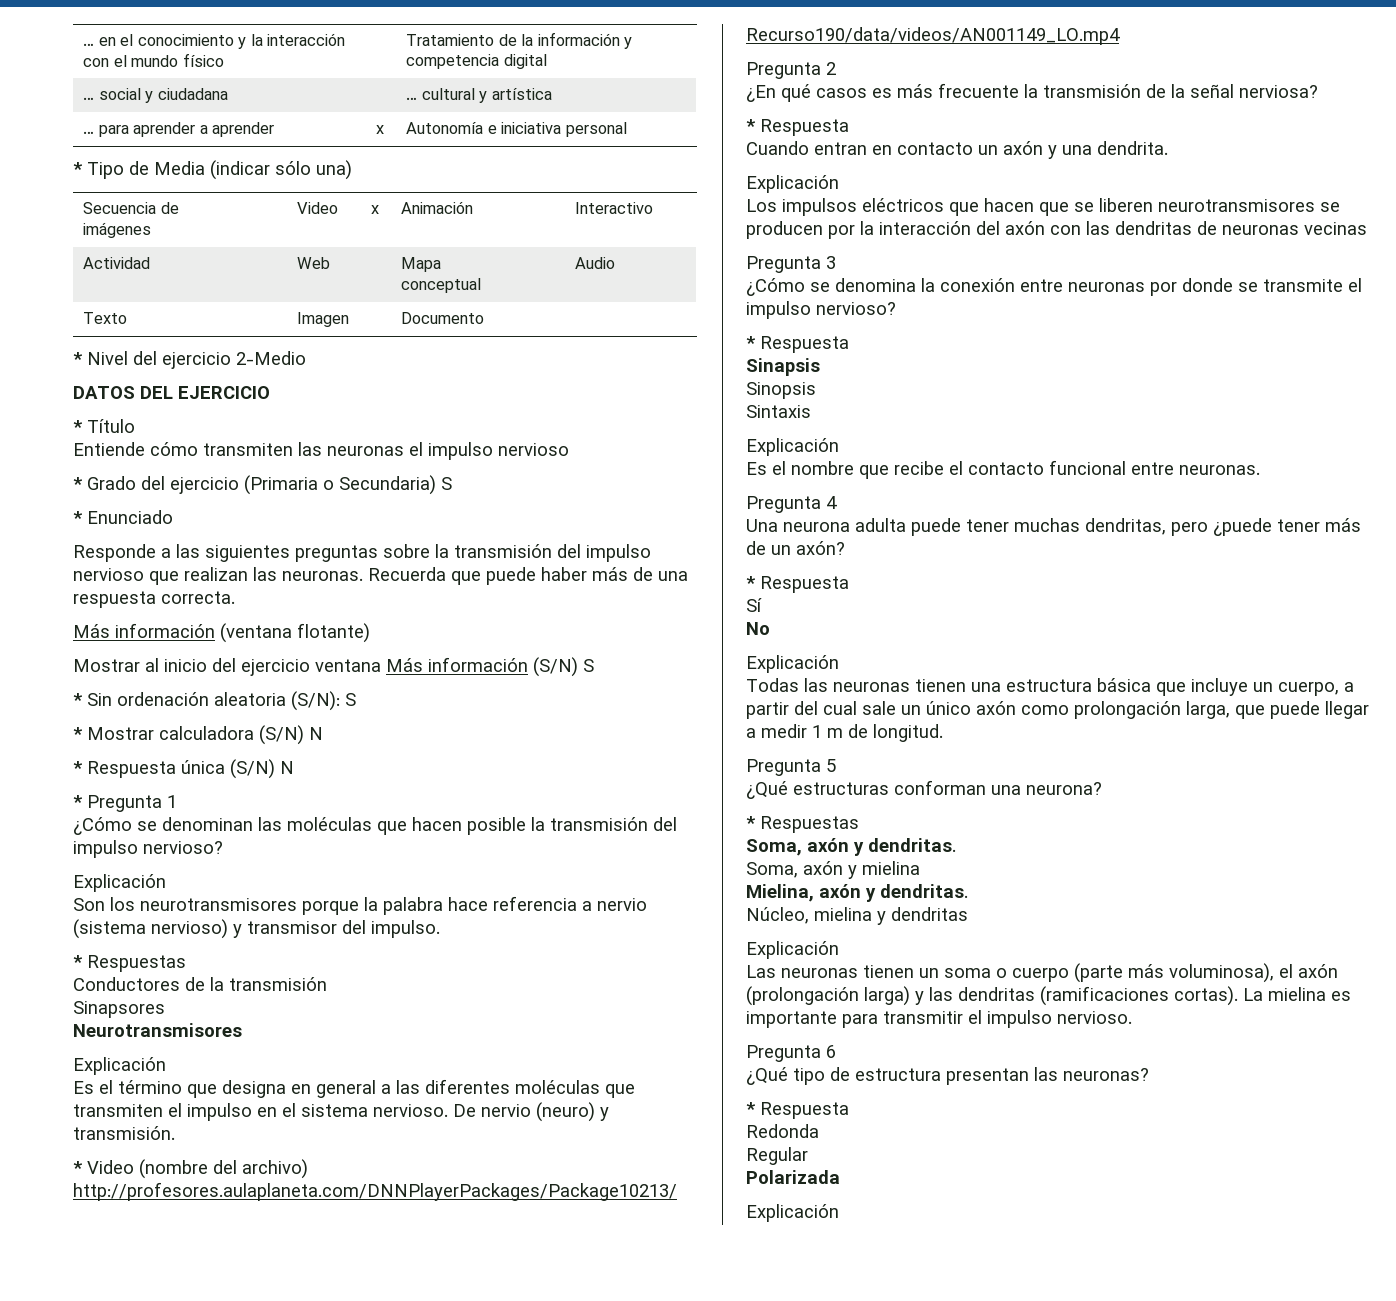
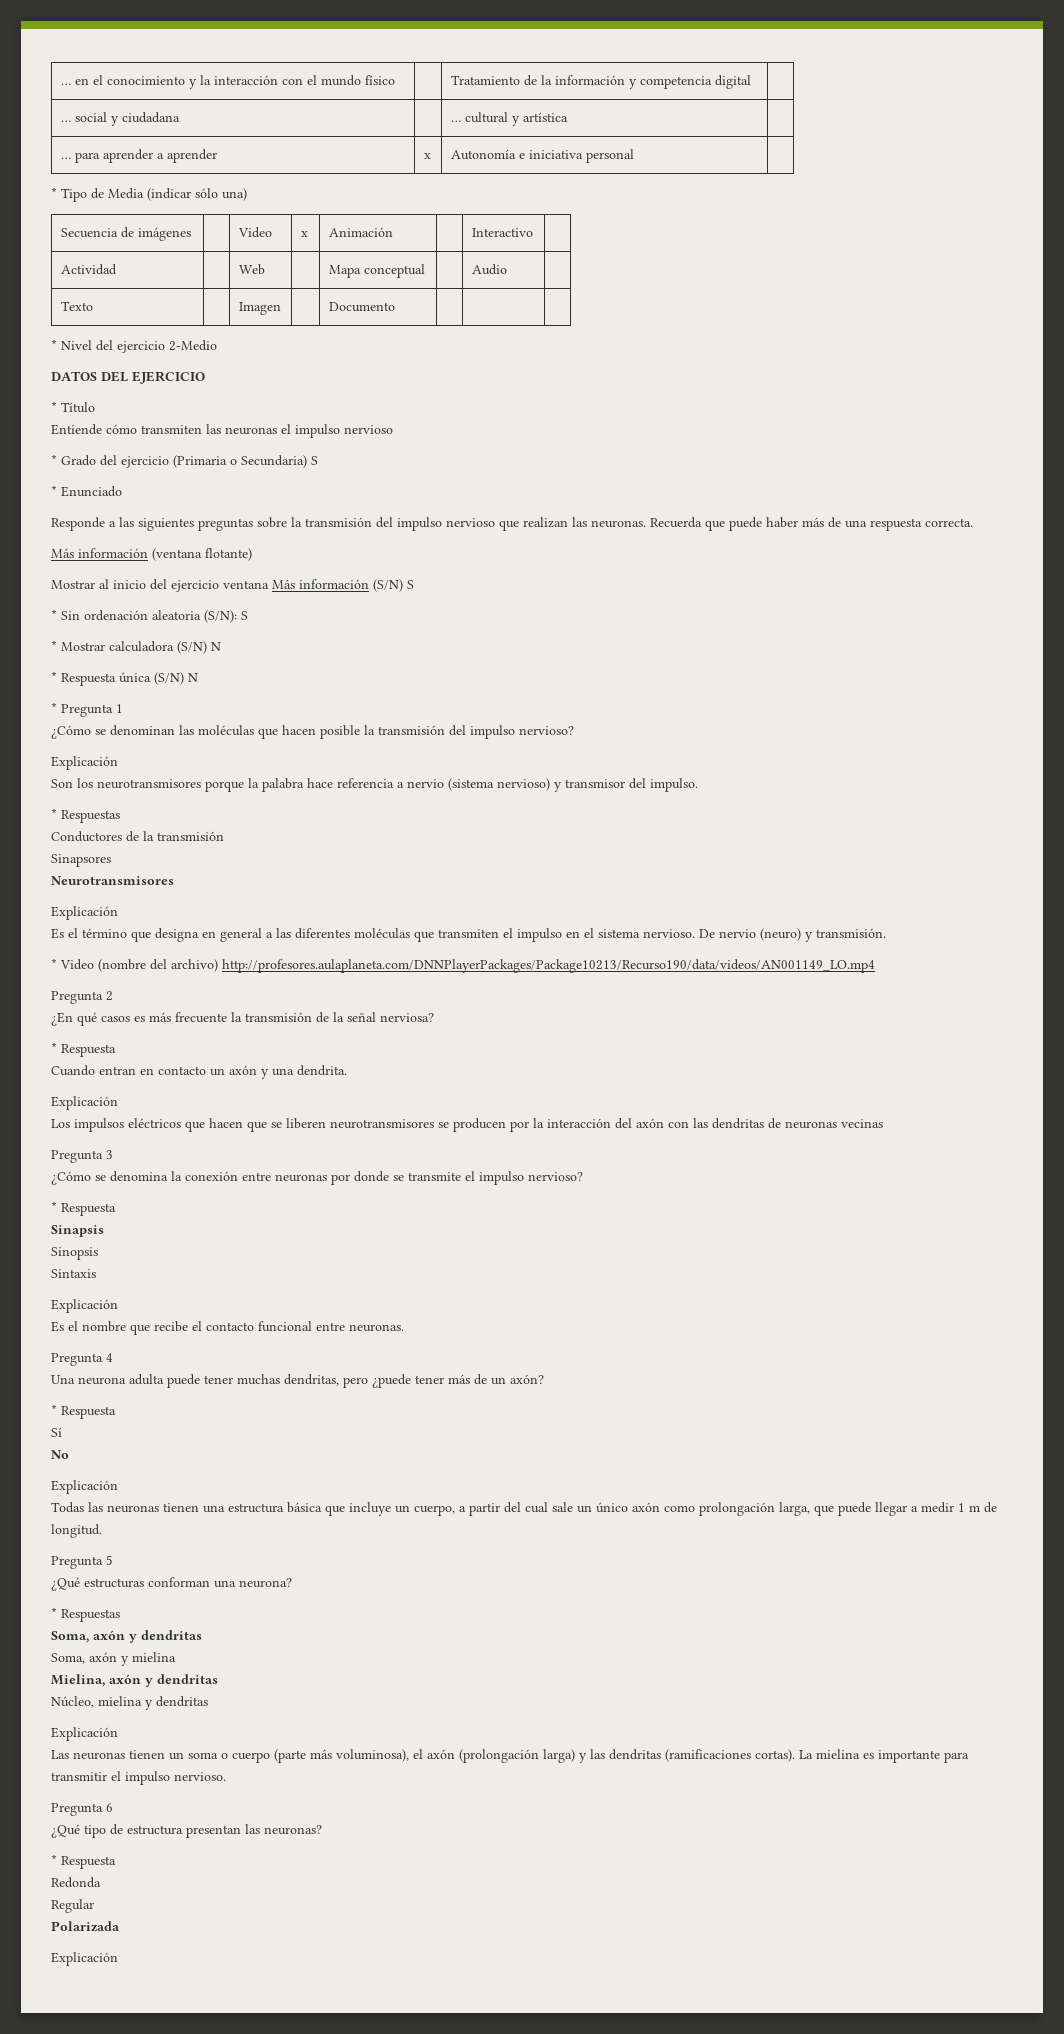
- Soma, axón y dendritas.
+ Soma, axón y dendritas
- Mielina, axón y dendritas.
+ Mielina, axón y dendritas

